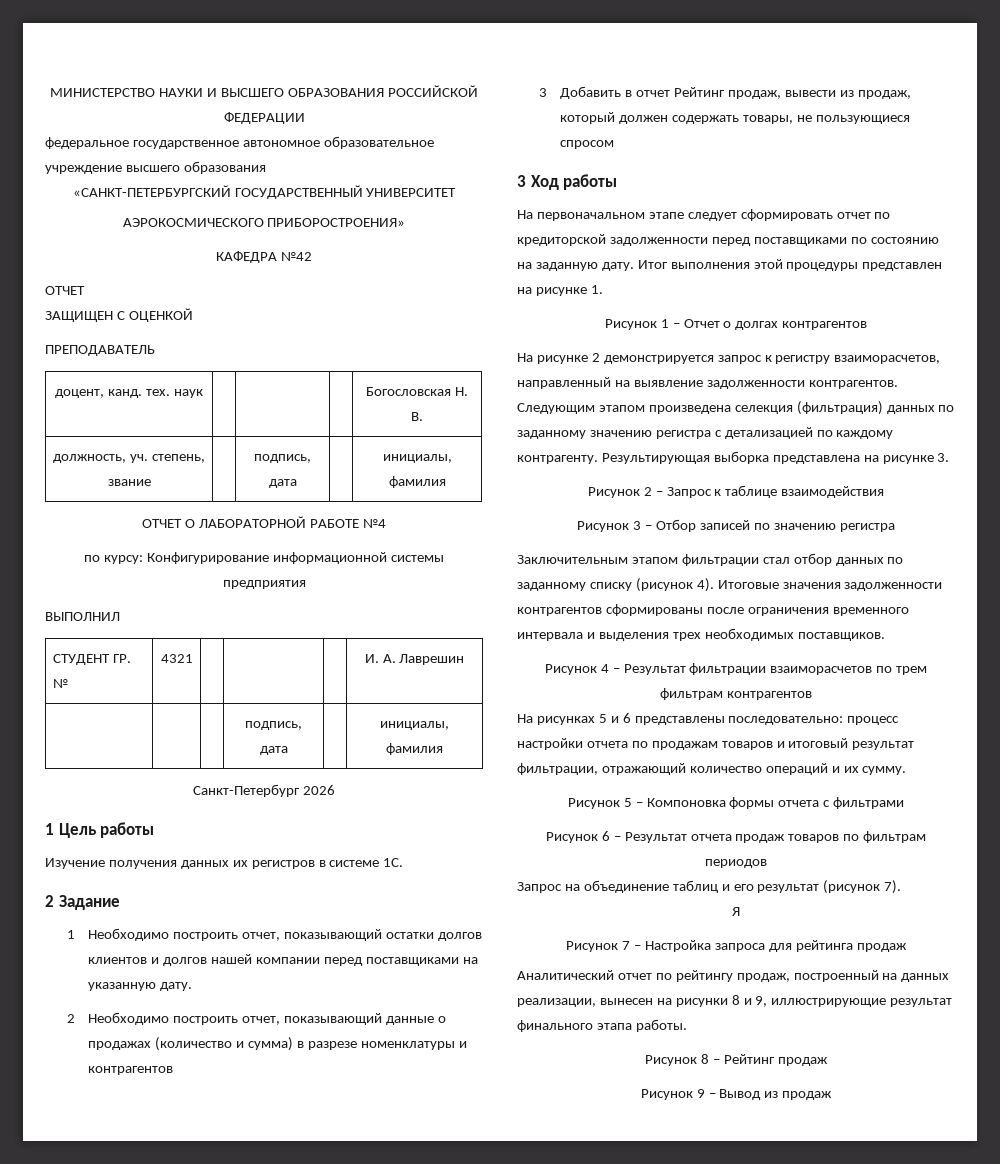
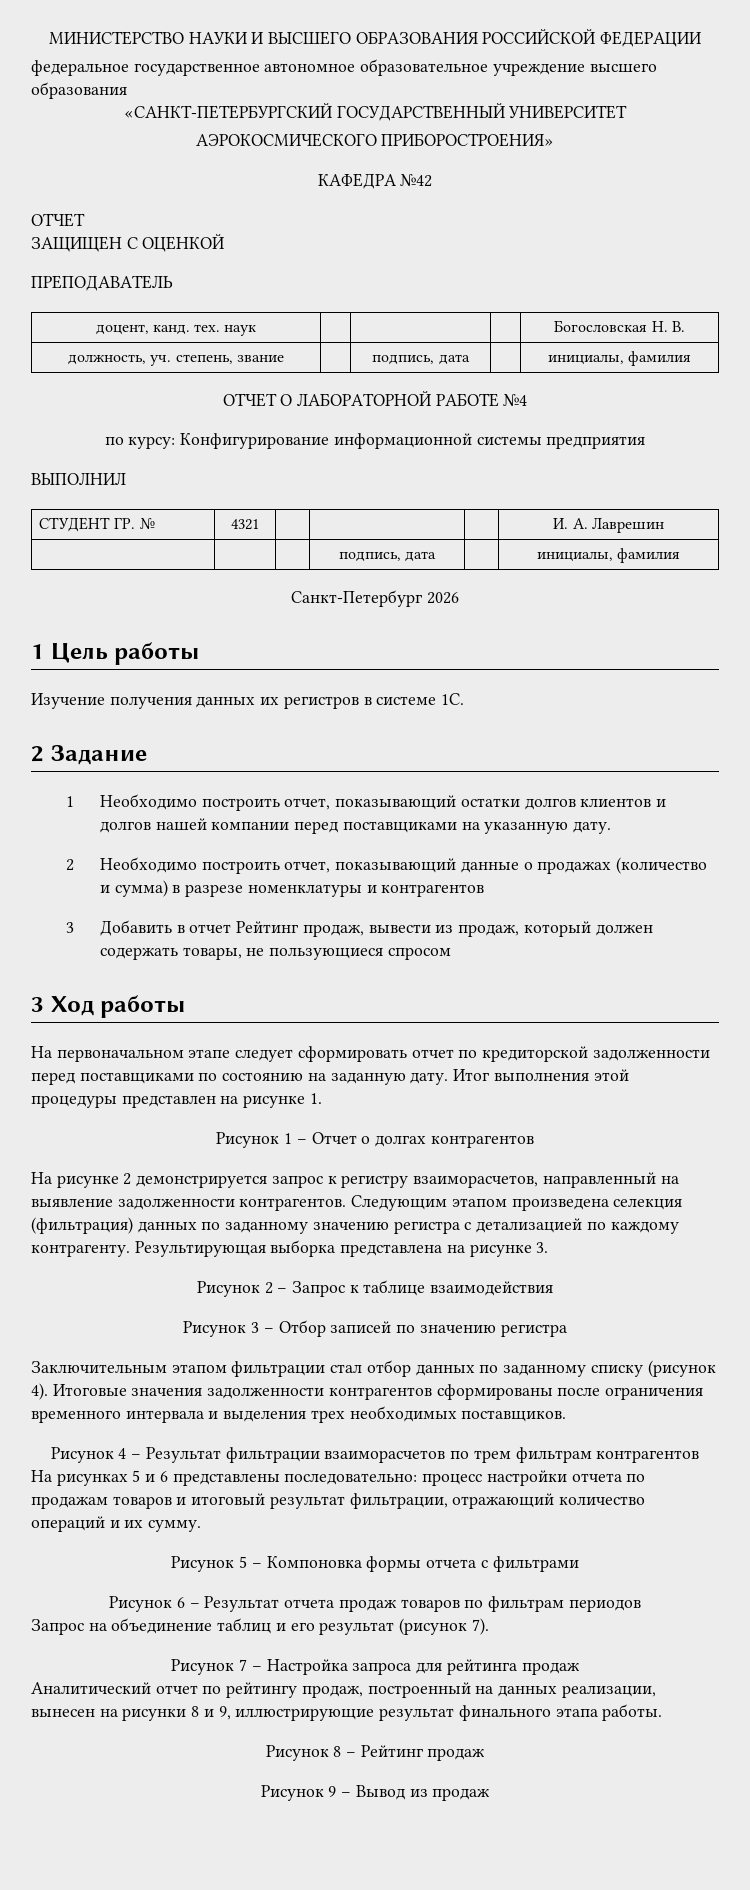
- Я

